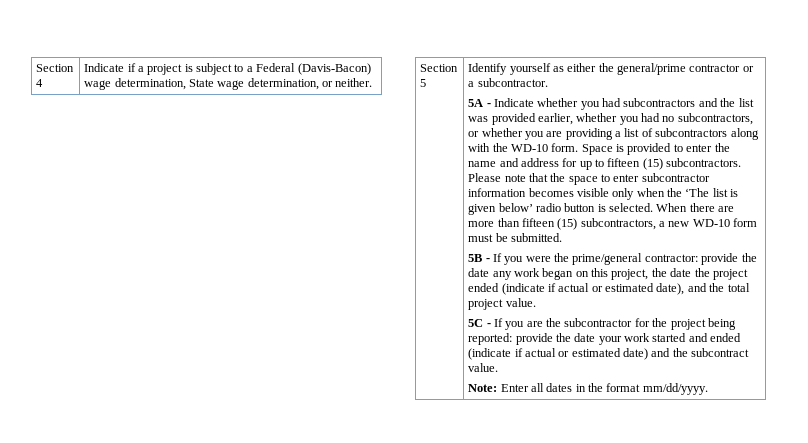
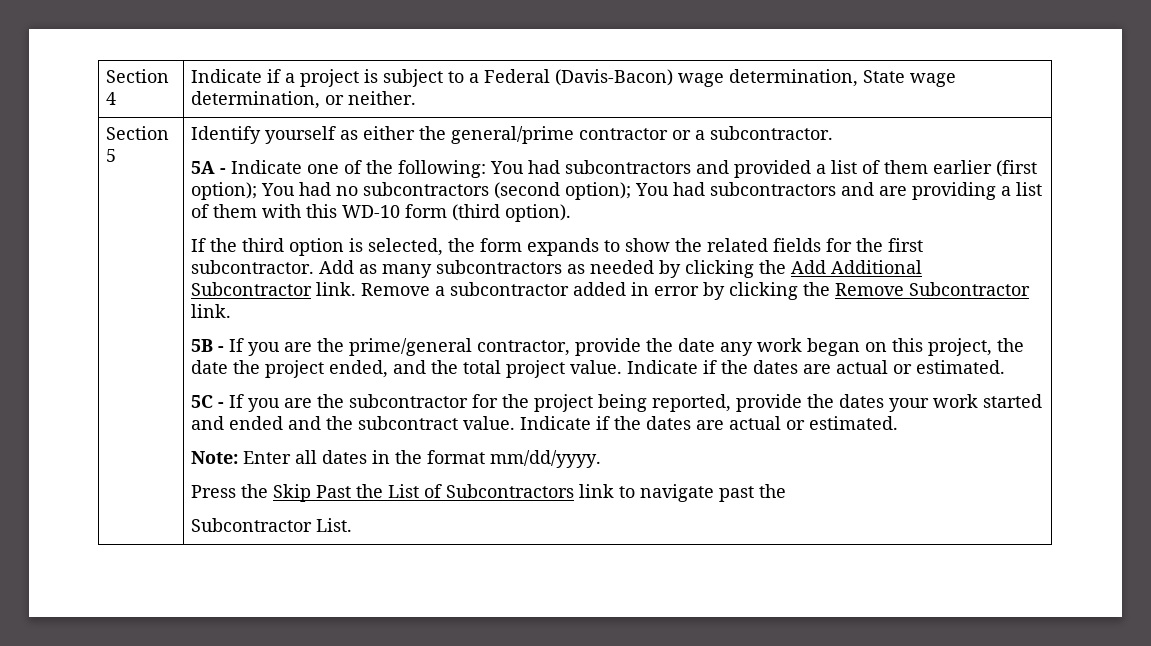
- 5A - Indicate whether you had subcontractors and the list was provided earlier, whether you had no subcontractors, or whether you are providing a list of subcontractors along with the WD-10 form. Space is provided to enter the name and address for up to fifteen (15) subcontractors. Please note that the space to enter subcontractor information becomes visible only when the ‘The list is given below’ radio button is selected. When there are more than fifteen (15) subcontractors, a new WD-10 form must be submitted.
+ 5A - Indicate one of the following: You had subcontractors and provided a list of them earlier (first option); You had no subcontractors (second option); You had subcontractors and are providing a list of them with this WD-10 form (third option).
+ If the third option is selected, the form expands to show the related fields for the first subcontractor. Add as many subcontractors as needed by clicking the Add Additional Subcontractor link. Remove a subcontractor added in error by clicking the Remove Subcontractor link.
- 5B - If you were the prime/general contractor: provide the date any work began on this project, the date the project ended (indicate if actual or estimated date), and the total project value.
+ 5B - If you are the prime/general contractor, provide the date any work began on this project, the date the project ended, and the total project value. Indicate if the dates are actual or estimated.
- 5C - If you are the subcontractor for the project being reported: provide the date your work started and ended (indicate if actual or estimated date) and the subcontract value.
+ 5C - If you are the subcontractor for the project being reported, provide the dates your work started and ended and the subcontract value. Indicate if the dates are actual or estimated.
+ Press the Skip Past the List of Subcontractors link to navigate past the
+ Subcontractor List.

